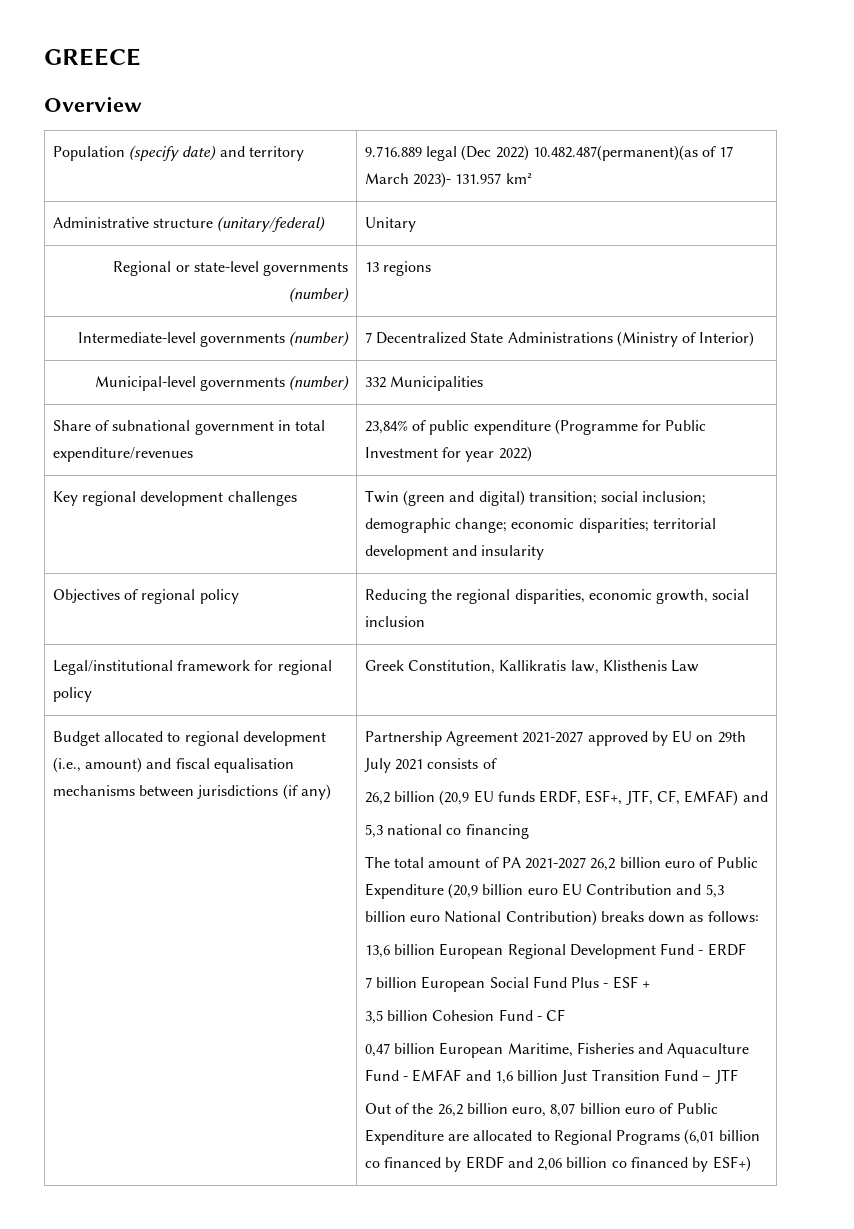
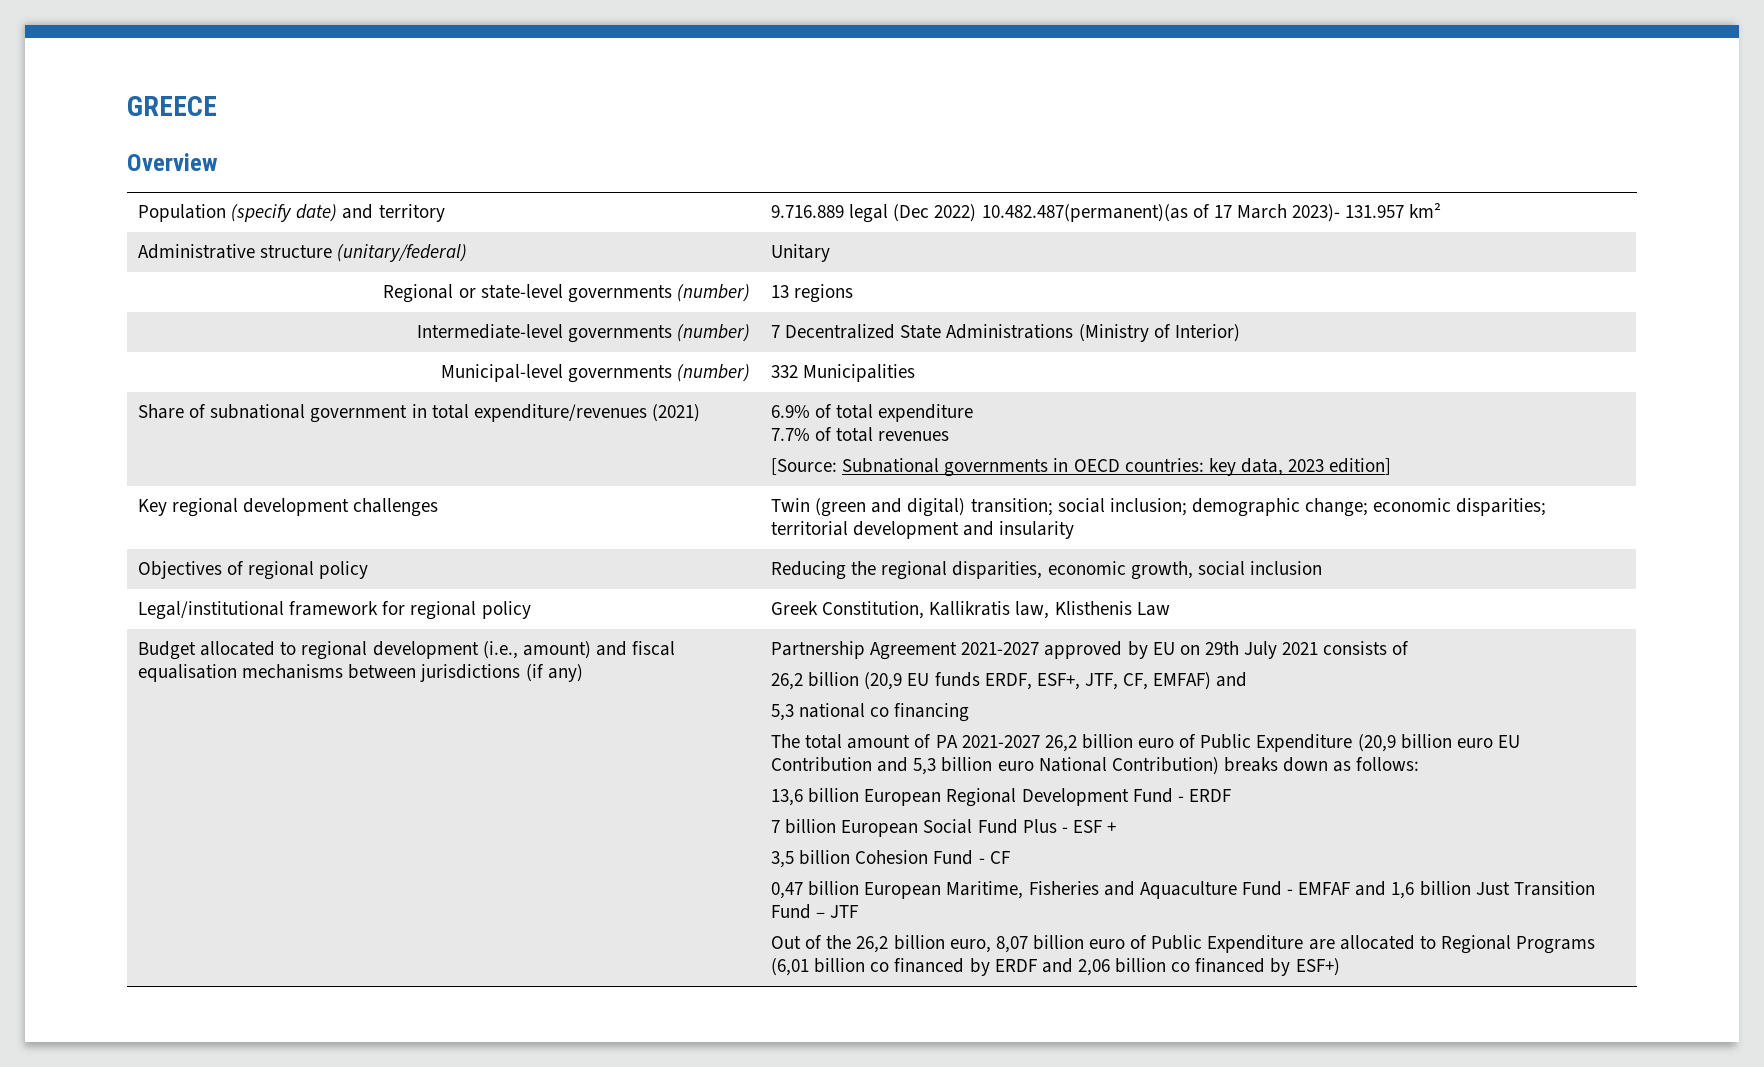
- Share of subnational government in total expenditure/revenues | 23,84% of public expenditure (Programme for Public Investment for year 2022)
+ Share of subnational government in total expenditure/revenues (2021) | 6.9% of total expenditure
+ 7.7% of total revenues
+ [Source: Subnational governments in OECD countries: key data, 2023 edition]

